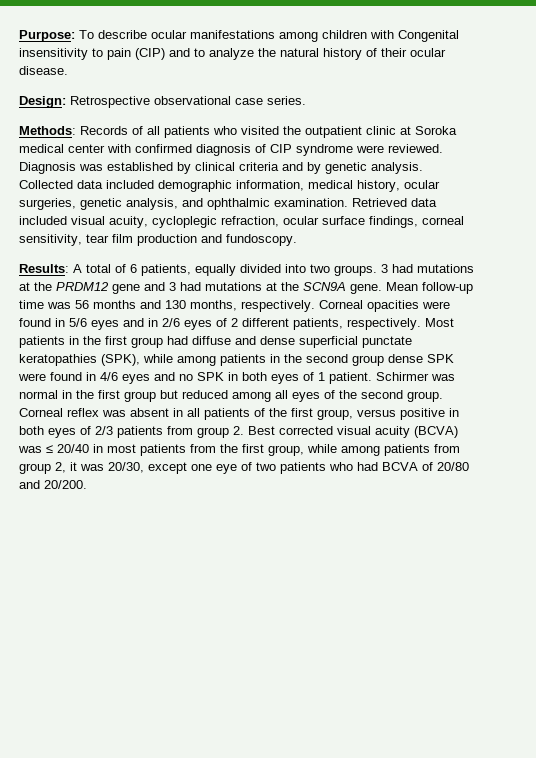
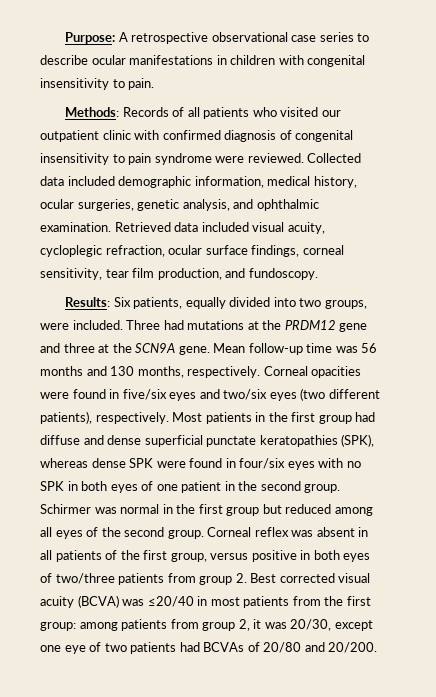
- Purpose: To describe ocular manifestations among children with Congenital insensitivity to pain (CIP) and to analyze the natural history of their ocular disease.
- Design: Retrospective observational case series.
+ Purpose: A retrospective observational case series to describe ocular manifestations in children with congenital insensitivity to pain.
- Methods: Records of all patients who visited the outpatient clinic at Soroka medical center with confirmed diagnosis of CIP syndrome were reviewed. Diagnosis was established by clinical criteria and by genetic analysis.
+ Methods: Records of all patients who visited our outpatient clinic with confirmed diagnosis of congenital insensitivity to pain syndrome were reviewed.
- Retrieved data included visual acuity, cycloplegic refraction, ocular surface findings, corneal sensitivity, tear film production and fundoscopy.
+ Retrieved data included visual acuity, cycloplegic refraction, ocular surface findings, corneal sensitivity, tear film production, and fundoscopy.
- Results: A total of 6 patients, equally divided into two groups. 3 had mutations at the PRDM12 gene and 3 had mutations at the SCN9A gene.
+ Results: Six patients, equally divided into two groups, were included. Three had mutations at the PRDM12 gene and three at the SCN9A gene.
- Corneal opacities were found in 5/6 eyes and in 2/6 eyes of 2 different patients, respectively.
+ Corneal opacities were found in five/six eyes and two/six eyes (two different patients), respectively.
- Most patients in the first group had diffuse and dense superficial punctate keratopathies (SPK), while among patients in the second group dense SPK were found in 4/6 eyes and no SPK in both eyes of 1 patient.
+ Most patients in the first group had diffuse and dense superficial punctate keratopathies (SPK), whereas dense SPK were found in four/six eyes with no SPK in both eyes of one patient in the second group.
- Corneal reflex was absent in all patients of the first group, versus positive in both eyes of 2/3 patients from group 2. Best corrected visual acuity (BCVA) was ≤ 20/40 in most patients from the first group, while among patients from group 2, it was 20/30, except one eye of two patients who had BCVA of 20/80 and 20/200.
+ Corneal reflex was absent in all patients of the first group, versus positive in both eyes of two/three patients from group 2. Best corrected visual acuity (BCVA) was ≤20/40 in most patients from the first group: among patients from group 2, it was 20/30, except one eye of two patients had BCVAs of 20/80 and 20/200.

